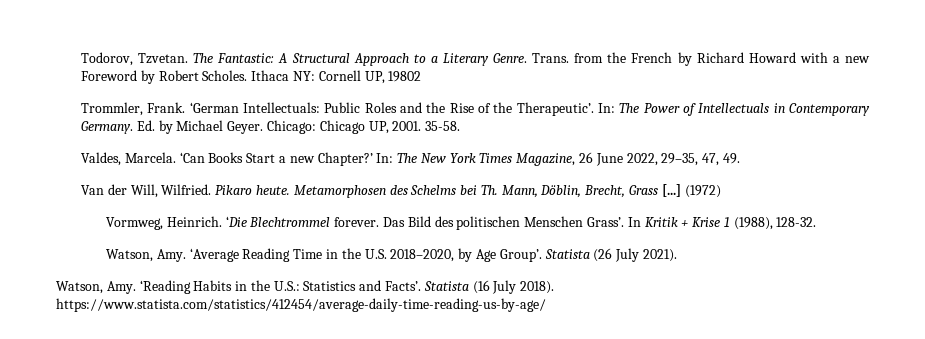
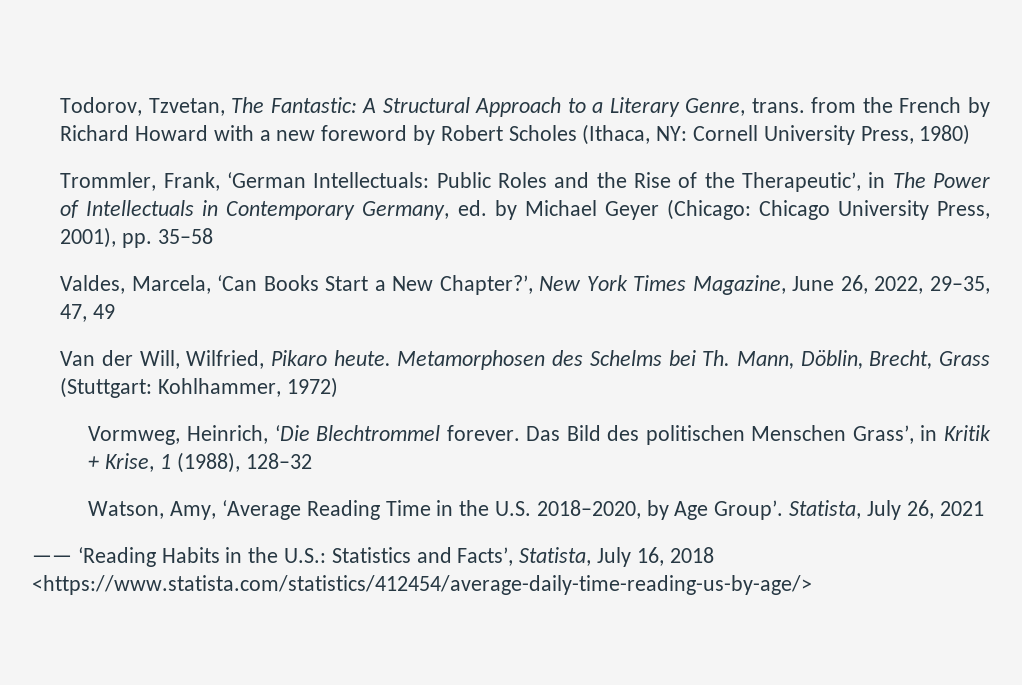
- Todorov, Tzvetan. The Fantastic: A Structural Approach to a Literary Genre. Trans. from the French by Richard Howard with a new Foreword by Robert Scholes. Ithaca NY: Cornell UP, 19802
+ Todorov, Tzvetan, The Fantastic: A Structural Approach to a Literary Genre, trans. from the French by Richard Howard with a new foreword by Robert Scholes (Ithaca, NY: Cornell University Press, 1980)
- Trommler, Frank. ‘German Intellectuals: Public Roles and the Rise of the Therapeutic’. In: The Power of Intellectuals in Contemporary Germany. Ed. by Michael Geyer. Chicago: Chicago UP, 2001. 35-58.
+ Trommler, Frank, ‘German Intellectuals: Public Roles and the Rise of the Therapeutic’, in The Power of Intellectuals in Contemporary Germany, ed. by Michael Geyer (Chicago: Chicago University Press, 2001), pp. 35–58
- Valdes, Marcela. ‘Can Books Start a new Chapter?’ In: The New York Times Magazine, 26 June 2022, 29–35, 47, 49.
+ Valdes, Marcela, ‘Can Books Start a New Chapter?’, New York Times Magazine, June 26, 2022, 29–35, 47, 49
- Van der Will, Wilfried. Pikaro heute.
+ Van der Will, Wilfried, Pikaro heute.
- Metamorphosen des Schelms bei Th. Mann, Döblin, Brecht, Grass [...] (1972)
+ Metamorphosen des Schelms bei Th. Mann, Döblin, Brecht, Grass (Stuttgart: Kohlhammer, 1972)
- Vormweg, Heinrich. ‘Die Blechtrommel forever.
+ Vormweg, Heinrich, ‘Die Blechtrommel forever.
- Das Bild des politischen Menschen Grass’. In Kritik + Krise 1 (1988), 128-32.
- Watson, Amy. ‘Average Reading Time in the U.S. 2018–2020, by Age Group’.
+ Das Bild des politischen Menschen Grass’, in Kritik + Krise, 1 (1988), 128–32
+ Watson, Amy, ‘Average Reading Time in the U.S. 2018–2020, by Age Group’.
- Statista (26 July 2021).
- Watson, Amy. ‘Reading Habits in the U.S.: Statistics and Facts’. Statista (16 July 2018). https://www.statista.com/statistics/412454/average-daily-time-reading-us-by-age/
+ Statista, July 26, 2021
+ —— ‘Reading Habits in the U.S.: Statistics and Facts’, Statista, July 16, 2018 <https://www.statista.com/statistics/412454/average-daily-time-reading-us-by-age/>

